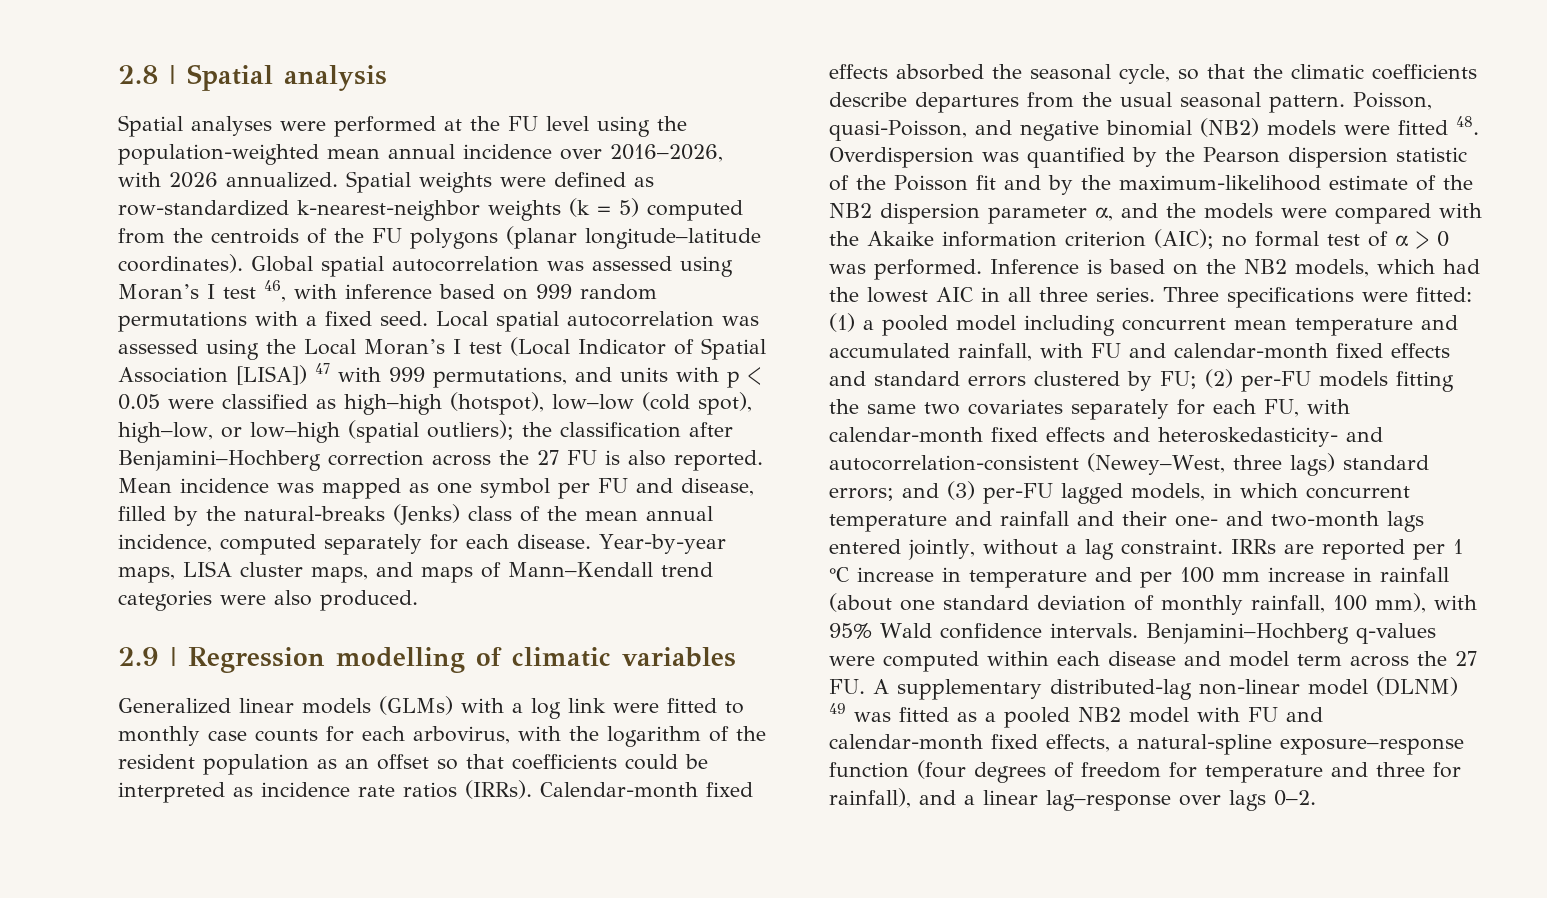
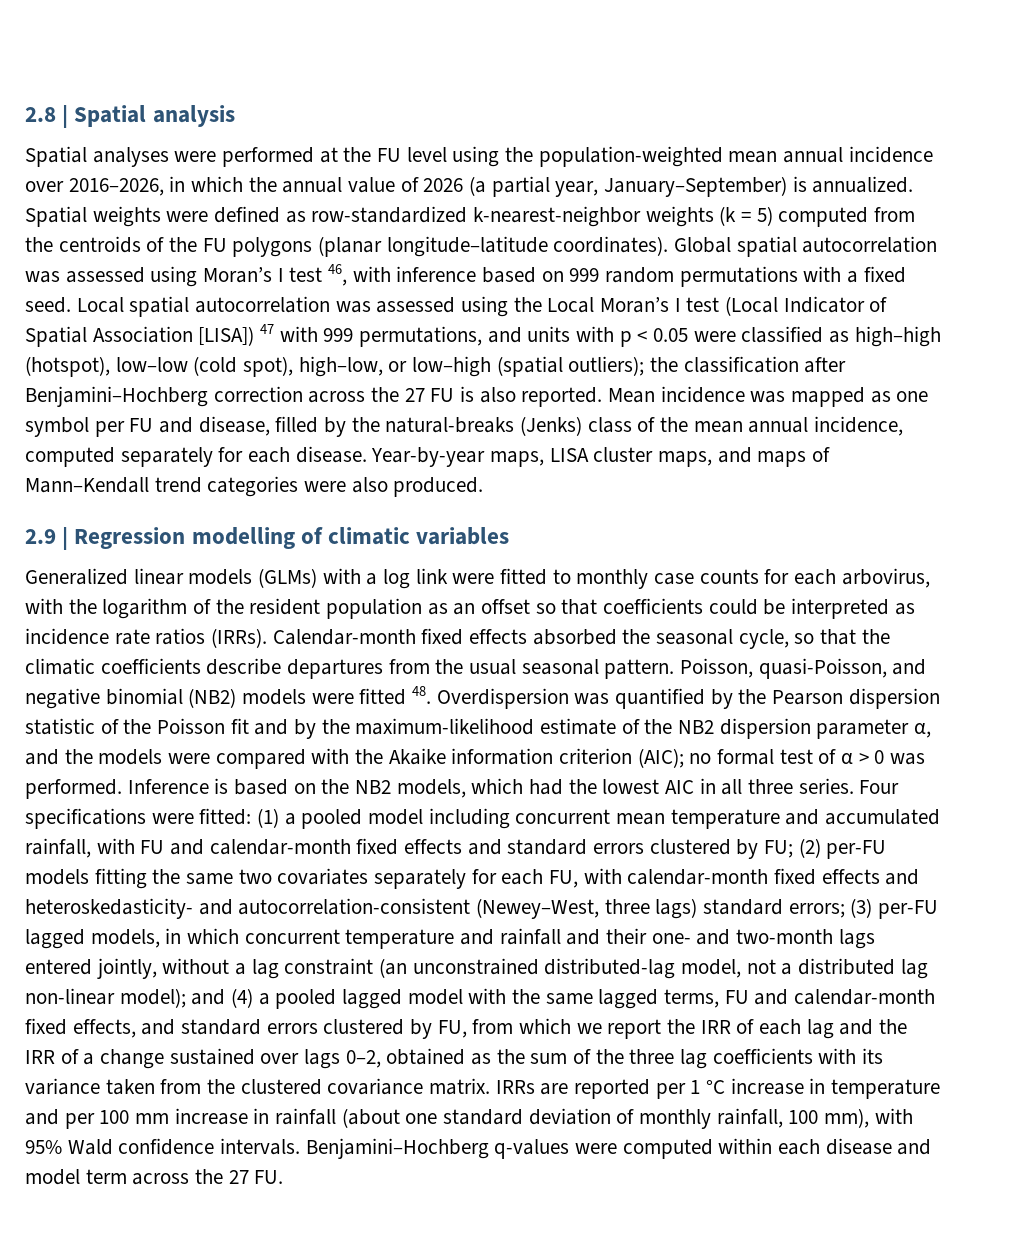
- Spatial analyses were performed at the FU level using the population-weighted mean annual incidence over 2016–2026, with 2026 annualized.
+ Spatial analyses were performed at the FU level using the population-weighted mean annual incidence over 2016–2026, in which the annual value of 2026 (a partial year, January–September) is annualized.
- Three specifications were fitted:
+ Four specifications were fitted:
- and (3) per-FU lagged models, in which concurrent temperature and rainfall and their one- and two-month lags entered jointly, without a lag constraint.
+ (3) per-FU lagged models, in which concurrent temperature and rainfall and their one- and two-month lags entered jointly, without a lag constraint (an unconstrained distributed-lag model, not a distributed lag non-linear model); and (4) a pooled lagged model with the same lagged terms, FU and calendar-month fixed effects, and standard errors clustered by FU, from which we report the IRR of each lag and the IRR of a change sustained over lags 0–2, obtained as the sum of the three lag coefficients with its variance taken from the clustered covariance matrix.
- Benjamini–Hochberg q-values were computed within each disease and model term across the 27 FU. A supplementary distributed-lag non-linear model (DLNM) 49 was fitted as a pooled NB2 model with FU and calendar-month fixed effects, a natural-spline exposure–response function (four degrees of freedom for temperature and three for rainfall), and a linear lag–response over lags 0–2.
+ Benjamini–Hochberg q-values were computed within each disease and model term across the 27 FU.

